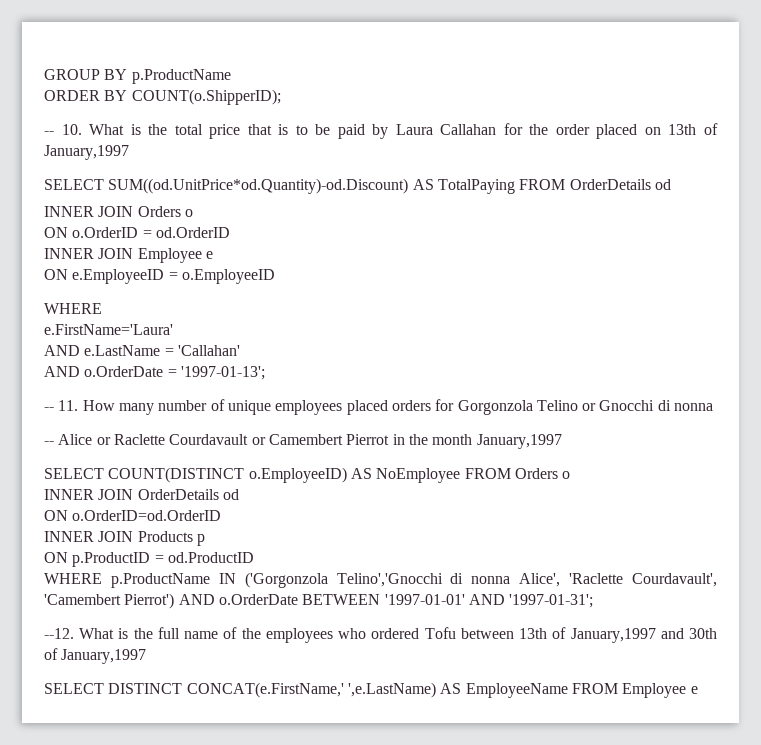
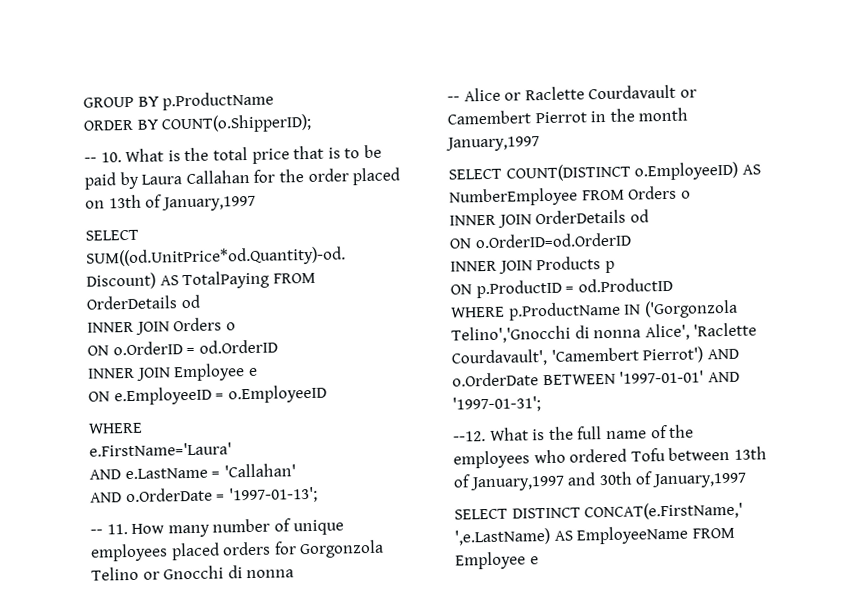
- SELECT COUNT(DISTINCT o.EmployeeID) AS NoEmployee FROM Orders o
+ SELECT COUNT(DISTINCT o.EmployeeID) AS NumberEmployee FROM Orders o

